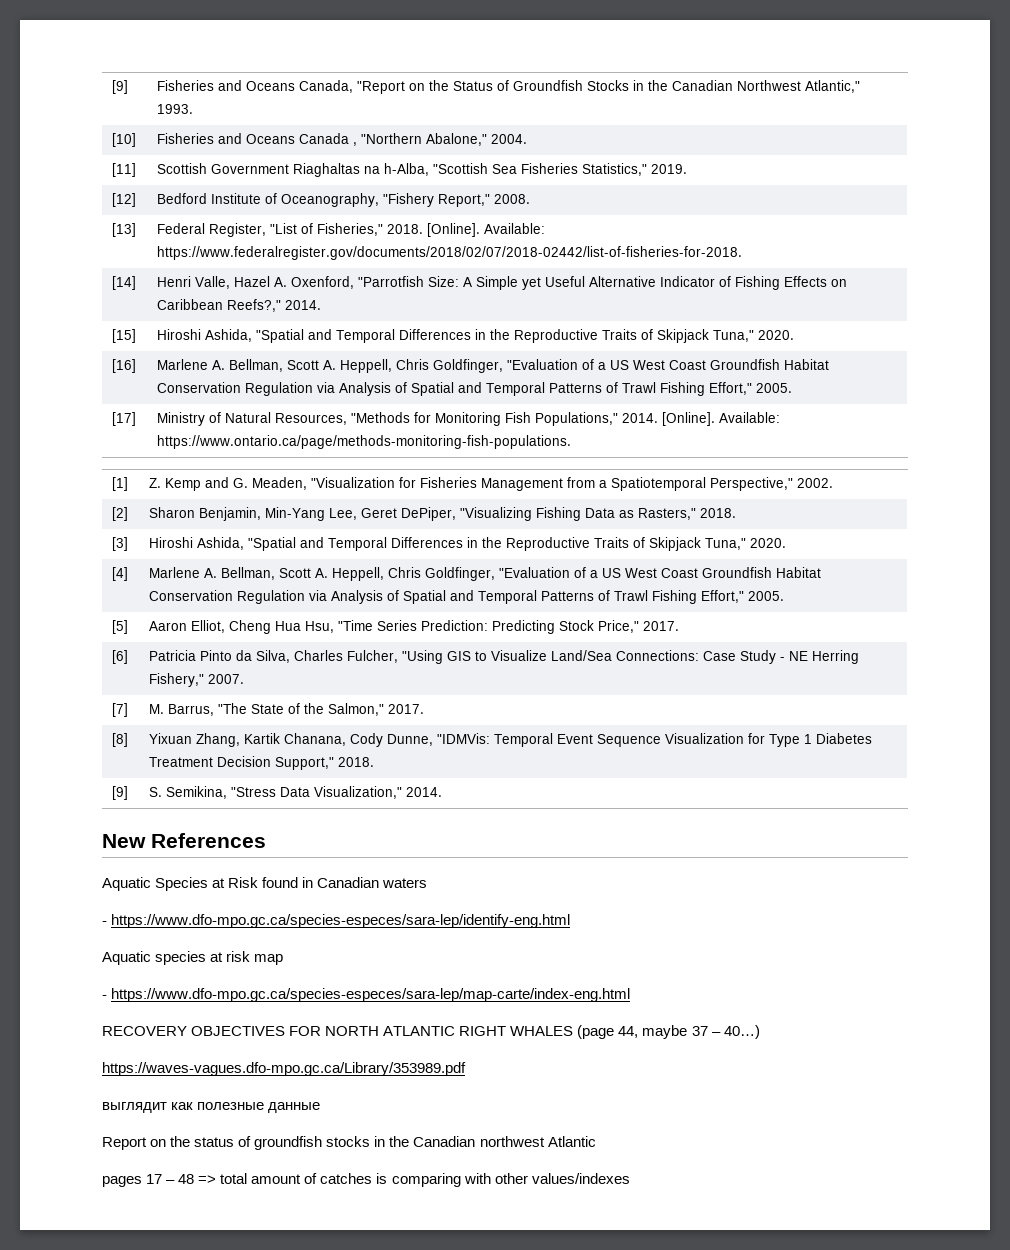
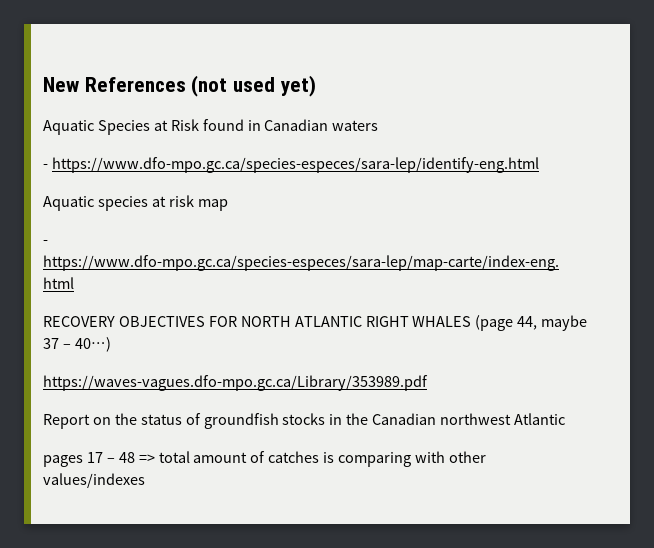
- [9] | Fisheries and Oceans Canada, "Report on the Status of Groundfish Stocks in the Canadian Northwest Atlantic," 1993.
- [10] | Fisheries and Oceans Canada , "Northern Abalone," 2004.
- [11] | Scottish Government Riaghaltas na h-Alba, "Scottish Sea Fisheries Statistics," 2019.
- [12] | Bedford Institute of Oceanography, "Fishery Report," 2008.
- [13] | Federal Register, "List of Fisheries," 2018. [Online]. Available: https://www.federalregister.gov/documents/2018/02/07/2018-02442/list-of-fisheries-for-2018.
- [14] | Henri Valle, Hazel A. Oxenford, "Parrotfish Size: A Simple yet Useful Alternative Indicator of Fishing Effects on Caribbean Reefs?," 2014.
- [15] | Hiroshi Ashida, "Spatial and Temporal Differences in the Reproductive Traits of Skipjack Tuna," 2020.
- [16] | Marlene A. Bellman, Scott A. Heppell, Chris Goldfinger, "Evaluation of a US West Coast Groundfish Habitat Conservation Regulation via Analysis of Spatial and Temporal Patterns of Trawl Fishing Effort," 2005.
- [17] | Ministry of Natural Resources, "Methods for Monitoring Fish Populations," 2014. [Online]. Available: https://www.ontario.ca/page/methods-monitoring-fish-populations.
- [1] | Z. Kemp and G. Meaden, "Visualization for Fisheries Management from a Spatiotemporal Perspective," 2002.
- [2] | Sharon Benjamin, Min-Yang Lee, Geret DePiper, "Visualizing Fishing Data as Rasters," 2018.
- [3] | Hiroshi Ashida, "Spatial and Temporal Differences in the Reproductive Traits of Skipjack Tuna," 2020.
- [4] | Marlene A. Bellman, Scott A. Heppell, Chris Goldfinger, "Evaluation of a US West Coast Groundfish Habitat Conservation Regulation via Analysis of Spatial and Temporal Patterns of Trawl Fishing Effort," 2005.
- [5] | Aaron Elliot, Cheng Hua Hsu, "Time Series Prediction: Predicting Stock Price," 2017.
- [6] | Patricia Pinto da Silva, Charles Fulcher, "Using GIS to Visualize Land/Sea Connections: Case Study - NE Herring Fishery," 2007.
- [7] | M. Barrus, "The State of the Salmon," 2017.
- [8] | Yixuan Zhang, Kartik Chanana, Cody Dunne, "IDMVis: Temporal Event Sequence Visualization for Type 1 Diabetes Treatment Decision Support," 2018.
- [9] | S. Semikina, "Stress Data Visualization," 2014.
- New References
+ New References (not used yet)
- выглядит как полезные данные

